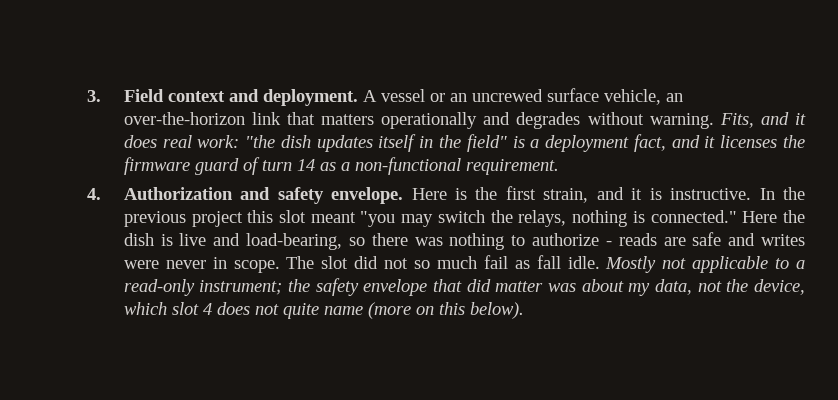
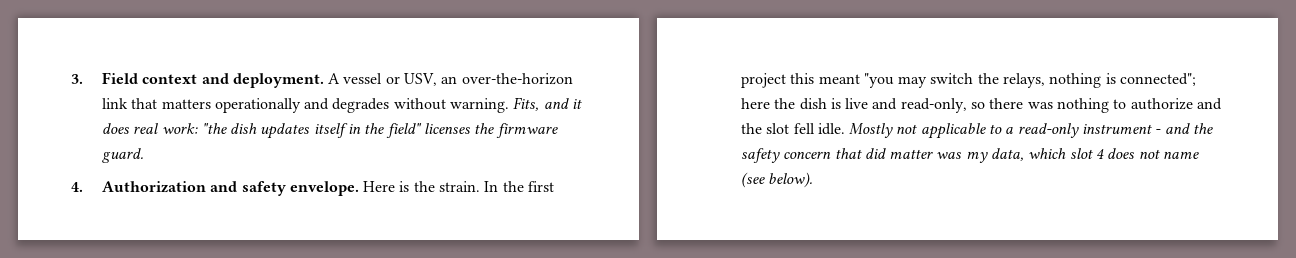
- A vessel or an uncrewed surface vehicle, an over-the-horizon link that matters operationally and degrades without warning.
+ A vessel or USV, an over-the-horizon link that matters operationally and degrades without warning.
- Fits, and it does real work: "the dish updates itself in the field" is a deployment fact, and it licenses the firmware guard of turn 14 as a non-functional requirement.
+ Fits, and it does real work: "the dish updates itself in the field" licenses the firmware guard.
- Here is the first strain, and it is instructive.
+ Here is the strain.
- In the previous project this slot meant "you may switch the relays, nothing is connected." Here the dish is live and load-bearing, so there was nothing to authorize - reads are safe and writes were never in scope. The slot did not so much fail as fall idle.
+ In the first project this meant "you may switch the relays, nothing is connected"; here the dish is live and read-only, so there was nothing to authorize and the slot fell idle.
- Mostly not applicable to a read-only instrument; the safety envelope that did matter was about my data, not the device, which slot 4 does not quite name (more on this below).
+ Mostly not applicable to a read-only instrument - and the safety concern that did matter was my data, which slot 4 does not name (see below).

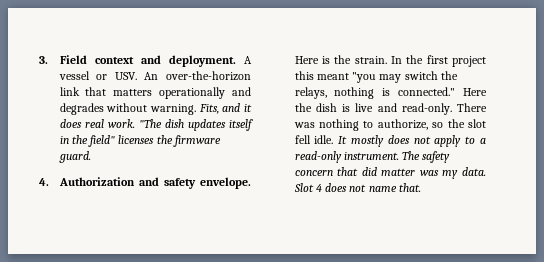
- A vessel or USV, an over-the-horizon link that matters operationally and degrades without warning.
+ A vessel or USV. An over-the-horizon link that matters operationally and degrades without warning.
- Fits, and it does real work: "the dish updates itself in the field" licenses the firmware guard.
+ Fits, and it does real work. "The dish updates itself in the field" licenses the firmware guard.
- In the first project this meant "you may switch the relays, nothing is connected"; here the dish is live and read-only, so there was nothing to authorize and the slot fell idle.
+ In the first project this meant "you may switch the relays, nothing is connected." Here the dish is live and read-only. There was nothing to authorize, so the slot fell idle.
- Mostly not applicable to a read-only instrument - and the safety concern that did matter was my data, which slot 4 does not name (see below).
+ It mostly does not apply to a read-only instrument. The safety concern that did matter was my data. Slot 4 does not name that.

